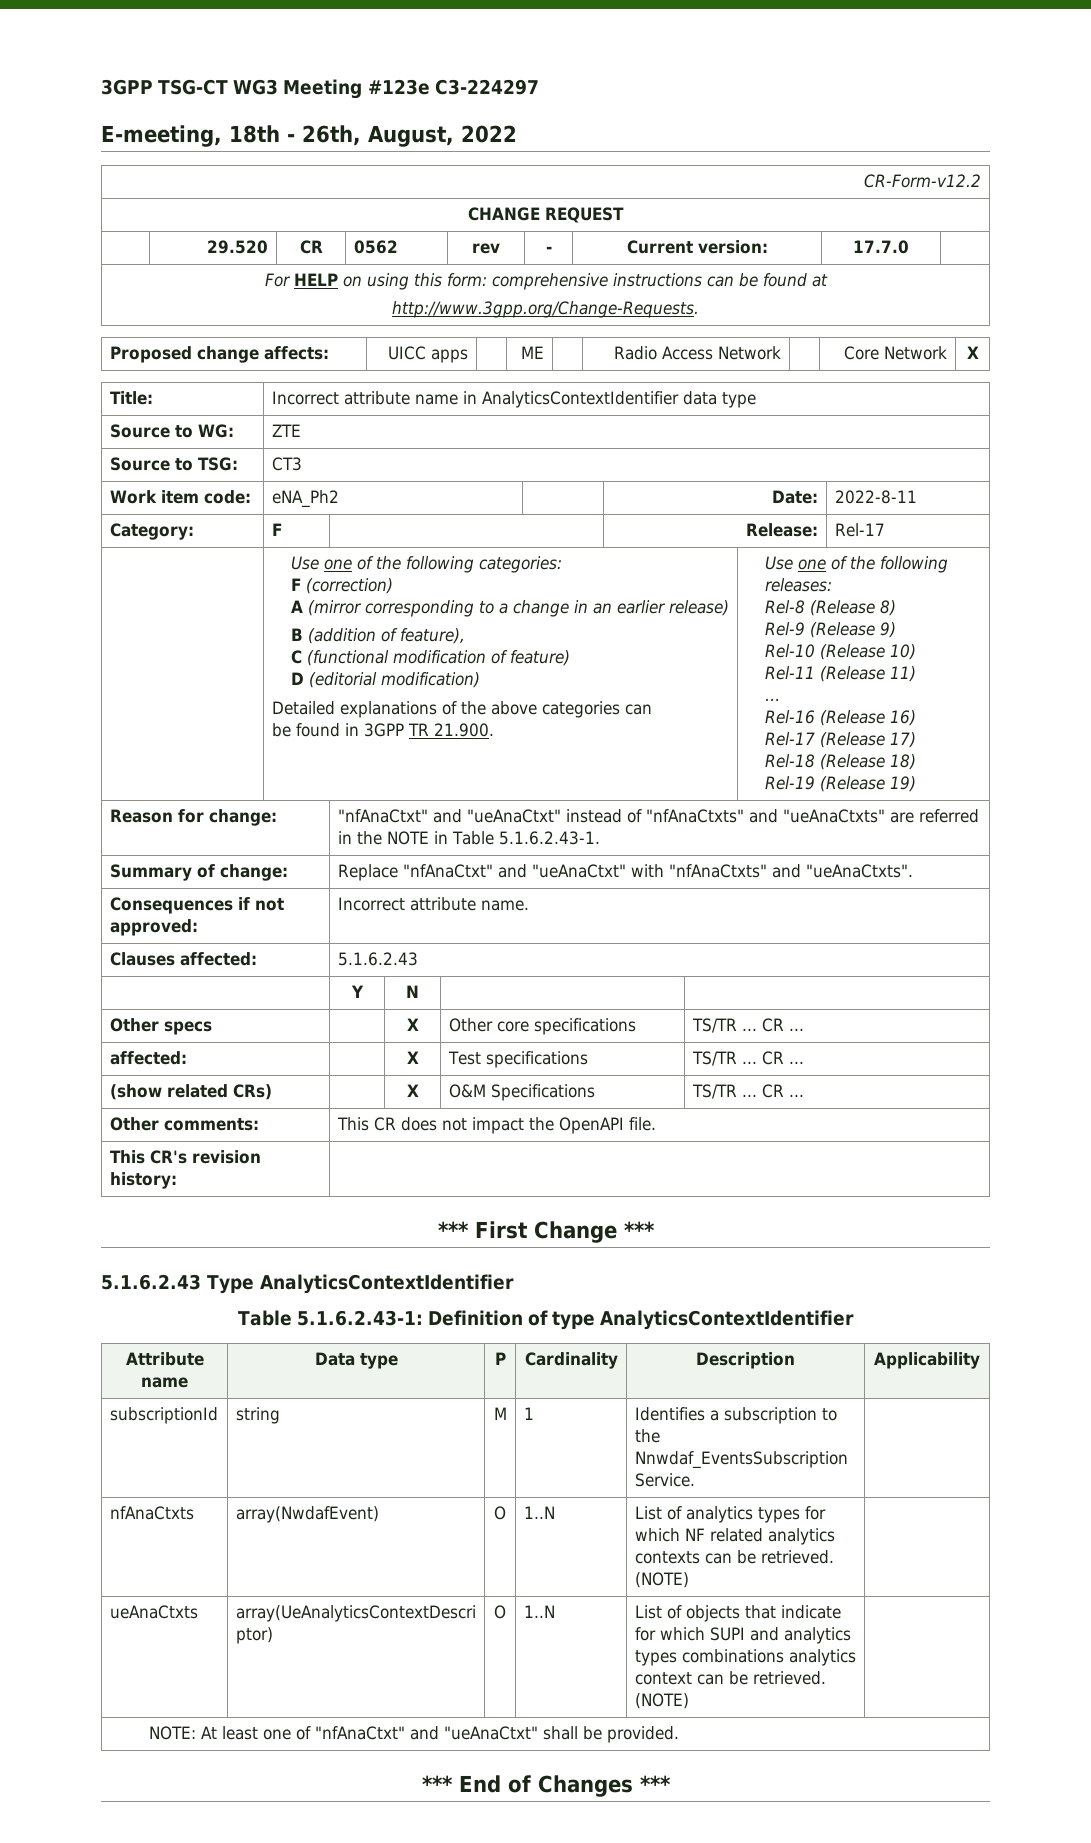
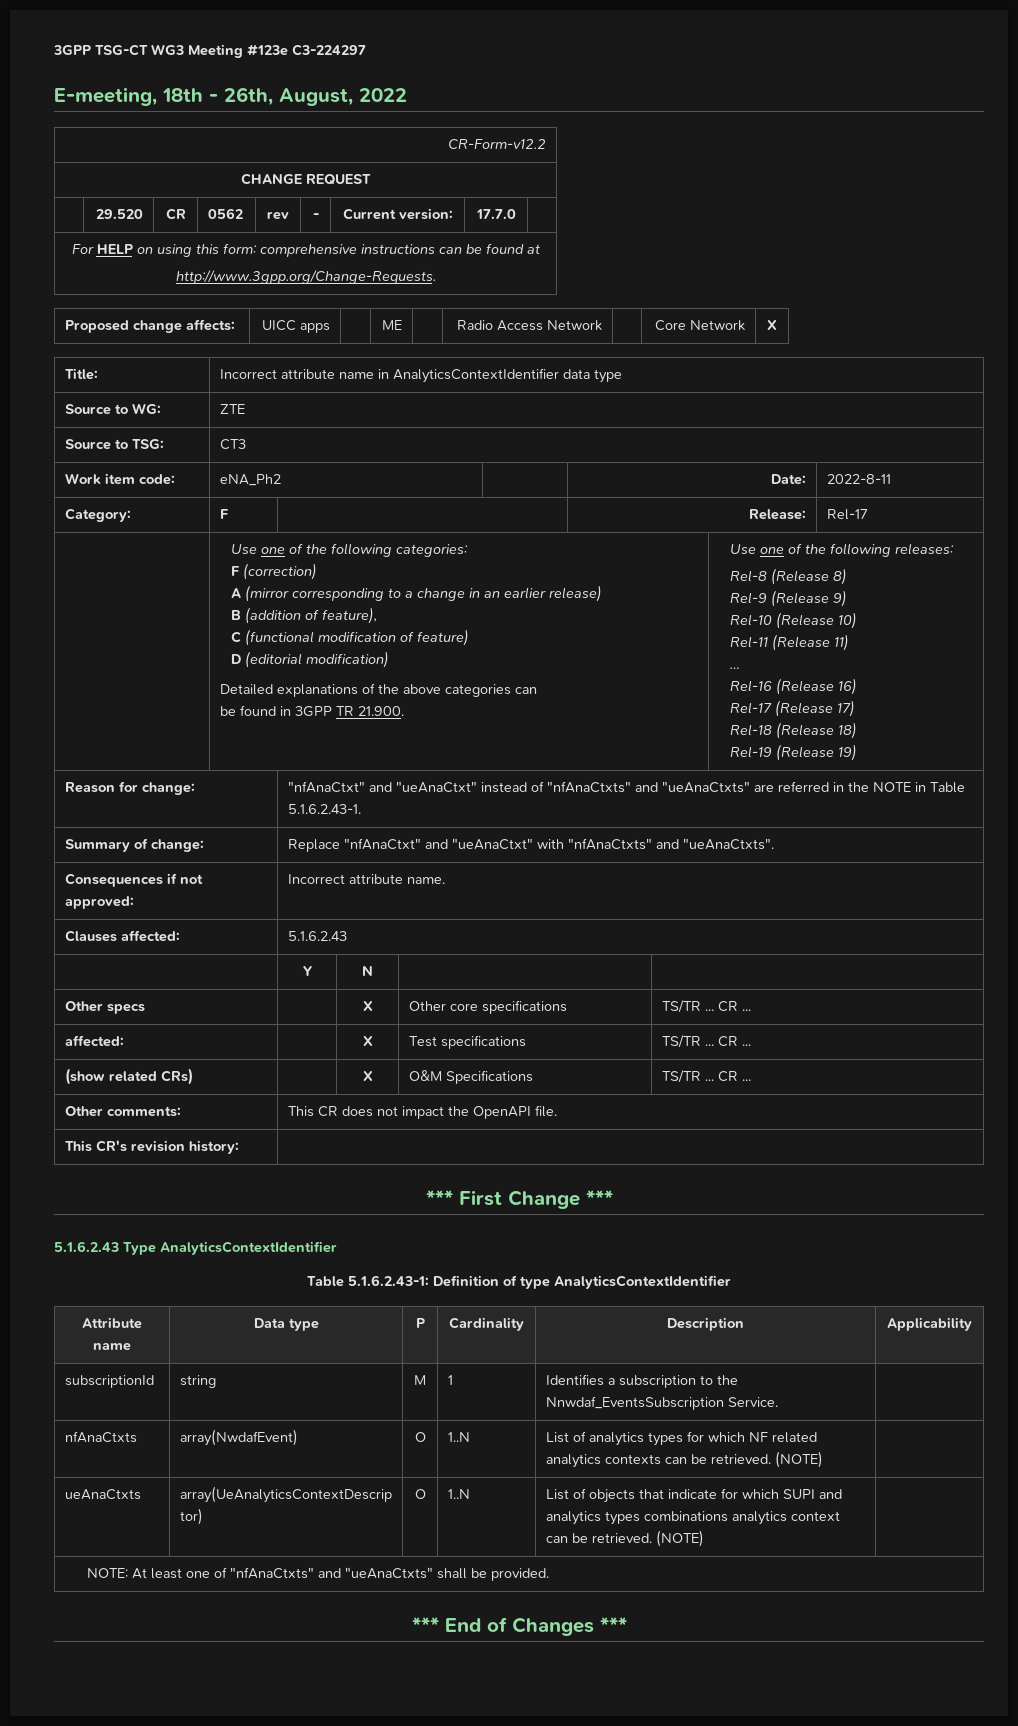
- NOTE: At least one of "nfAnaCtxt" and "ueAnaCtxt" shall be provided.
+ NOTE: At least one of "nfAnaCtxts" and "ueAnaCtxts" shall be provided.

